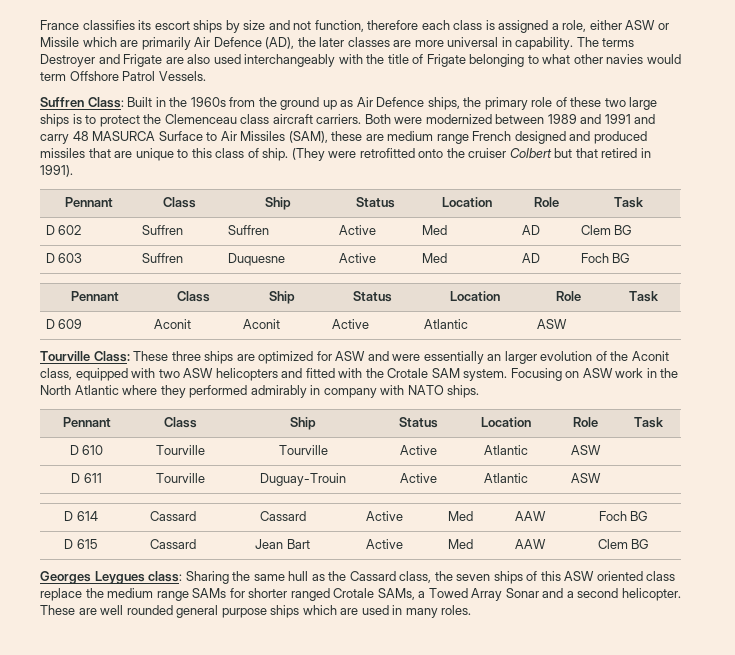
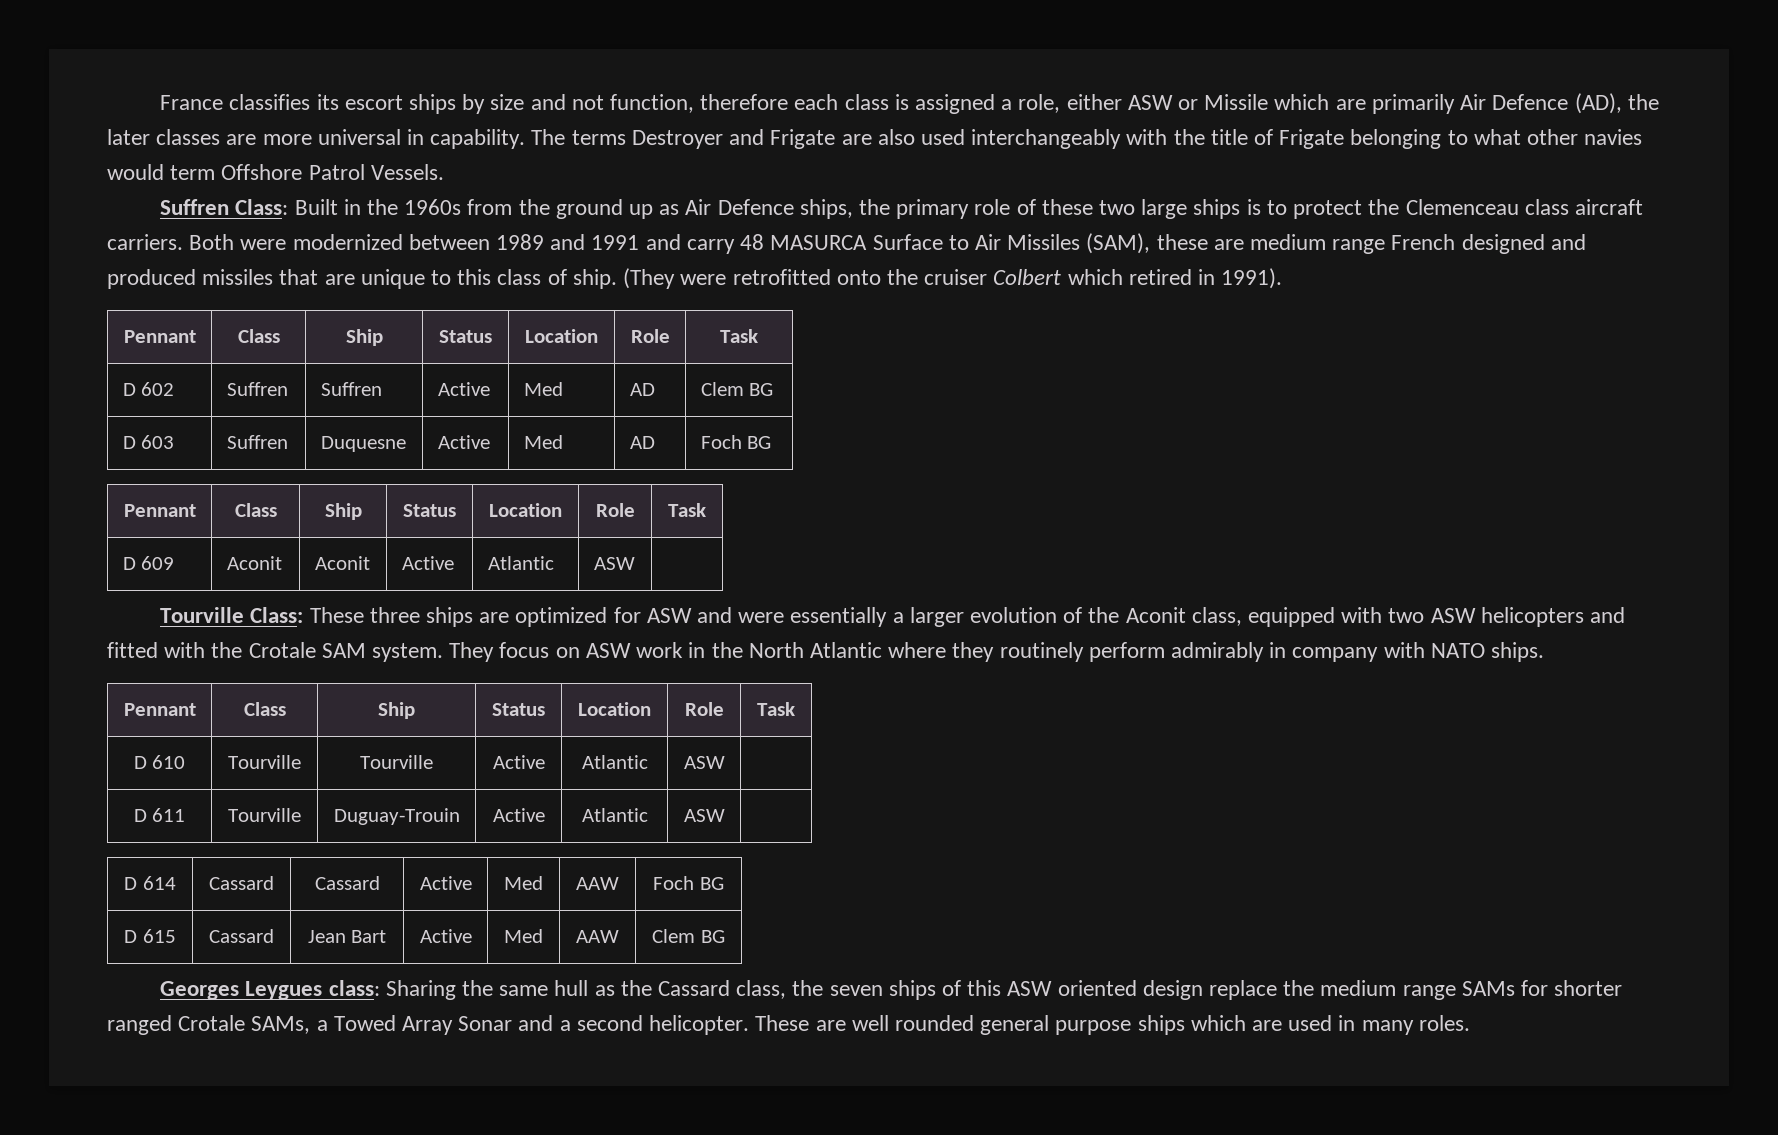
- (They were retrofitted onto the cruiser Colbert but that retired in 1991).
+ (They were retrofitted onto the cruiser Colbert which retired in 1991).
- Tourville Class: These three ships are optimized for ASW and were essentially an larger evolution of the Aconit class, equipped with two ASW helicopters and fitted with the Crotale SAM system.
+ Tourville Class: These three ships are optimized for ASW and were essentially a larger evolution of the Aconit class, equipped with two ASW helicopters and fitted with the Crotale SAM system.
- Focusing on ASW work in the North Atlantic where they performed admirably in company with NATO ships.
+ They focus on ASW work in the North Atlantic where they routinely perform admirably in company with NATO ships.
- Georges Leygues class: Sharing the same hull as the Cassard class, the seven ships of this ASW oriented class replace the medium range SAMs for shorter ranged Crotale SAMs, a Towed Array Sonar and a second helicopter.
+ Georges Leygues class: Sharing the same hull as the Cassard class, the seven ships of this ASW oriented design replace the medium range SAMs for shorter ranged Crotale SAMs, a Towed Array Sonar and a second helicopter.

